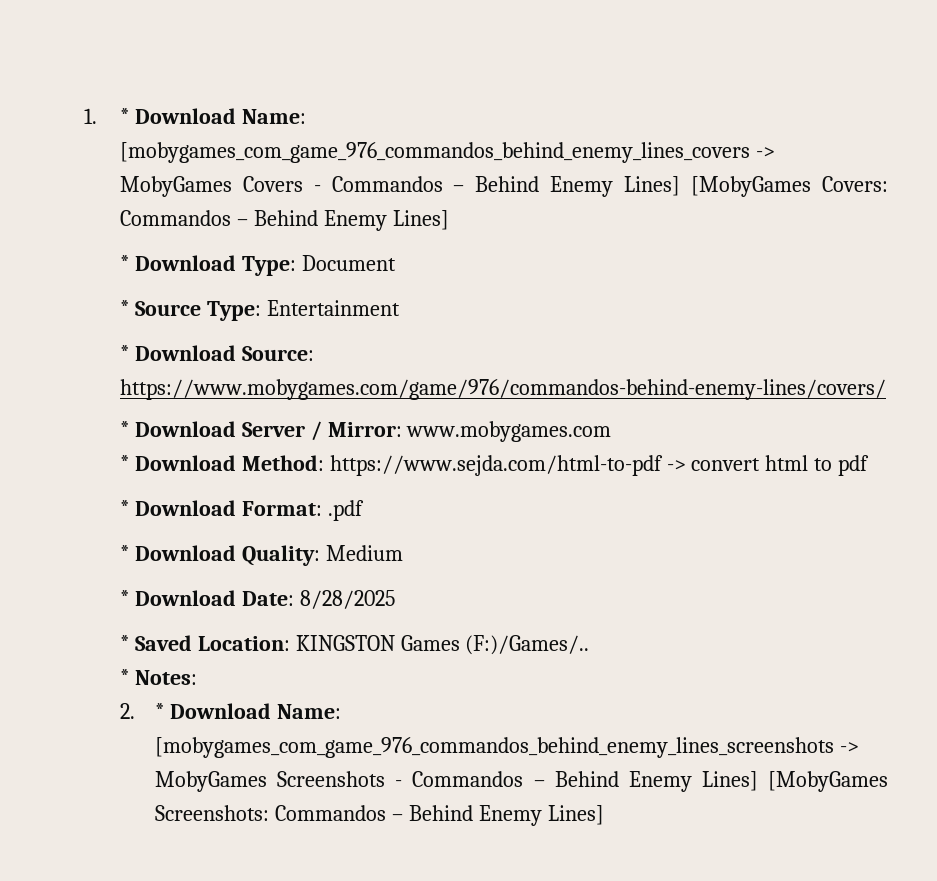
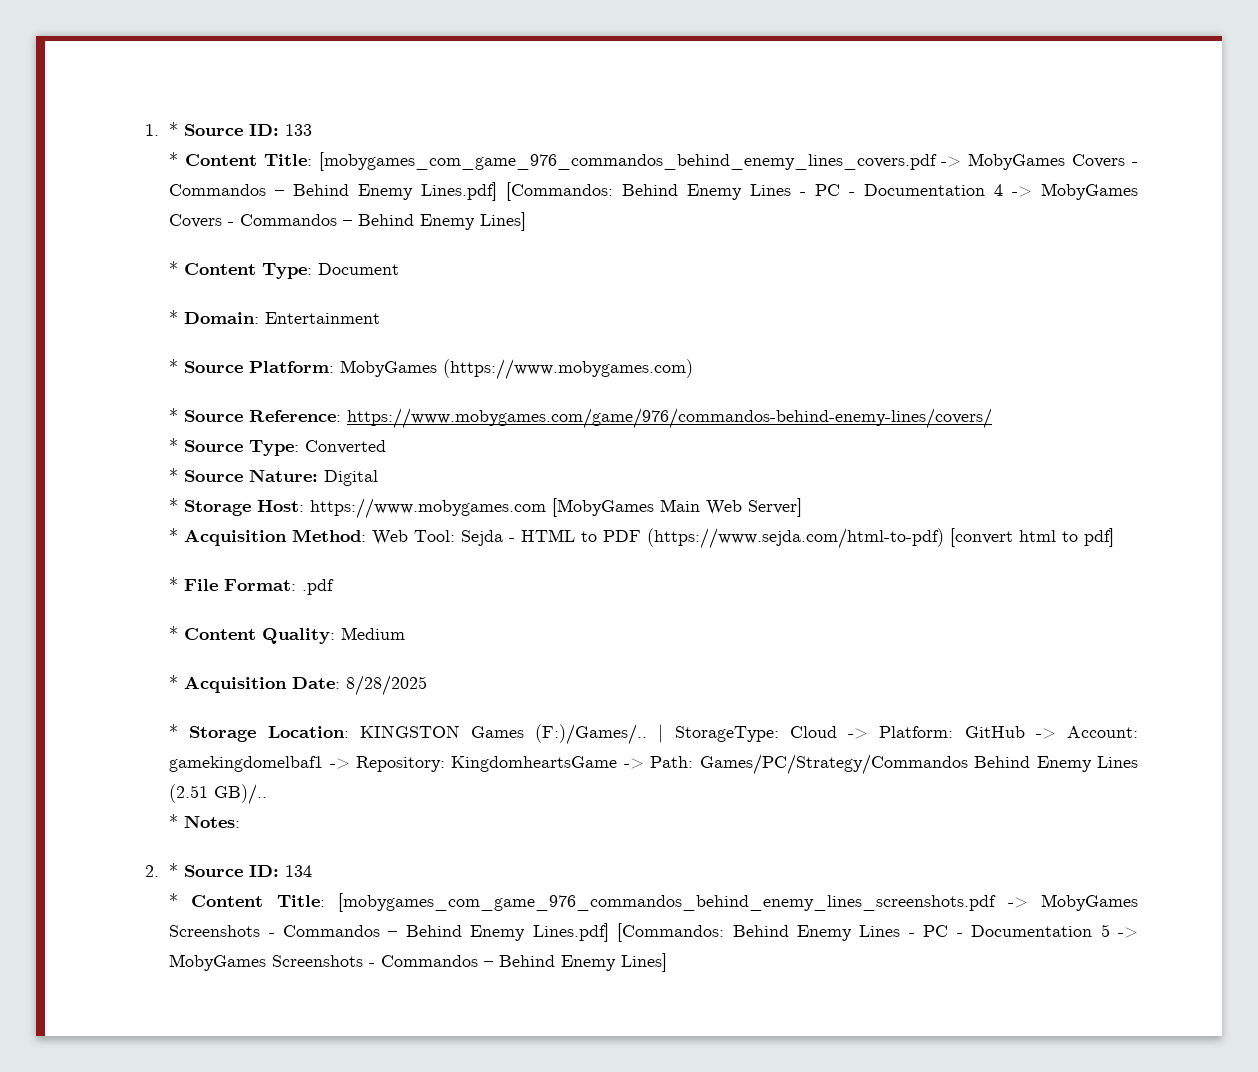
- 1. * Download Name: [mobygames_com_game_976_commandos_behind_enemy_lines_covers -> MobyGames Covers - Commandos – Behind Enemy Lines] [MobyGames Covers: Commandos – Behind Enemy Lines]
- * Download Type: Document
+ 1. * Source ID: 133
+ * Content Title: [mobygames_com_game_976_commandos_behind_enemy_lines_covers.pdf -> MobyGames Covers - Commandos – Behind Enemy Lines.pdf] [Commandos: Behind Enemy Lines - PC - Documentation 4 -> MobyGames Covers - Commandos – Behind Enemy Lines]
+ * Content Type: Document
- * Source Type: Entertainment
+ * Domain: Entertainment
- * Download Source: https://www.mobygames.com/game/976/commandos-behind-enemy-lines/covers/
- * Download Server / Mirror: www.mobygames.com
- * Download Method: https://www.sejda.com/html-to-pdf -> convert html to pdf
- * Download Format: .pdf
+ * Source Platform: MobyGames (https://www.mobygames.com)
+ * Source Reference: https://www.mobygames.com/game/976/commandos-behind-enemy-lines/covers/
+ * Source Type: Converted
+ * Source Nature: Digital
+ * Storage Host: https://www.mobygames.com [MobyGames Main Web Server]
+ * Acquisition Method: Web Tool: Sejda - HTML to PDF (https://www.sejda.com/html-to-pdf) [convert html to pdf]
+ * File Format: .pdf
- * Download Quality: Medium
+ * Content Quality: Medium
- * Download Date: 8/28/2025
+ * Acquisition Date: 8/28/2025
- * Saved Location: KINGSTON Games (F:)/Games/..
+ * Storage Location: KINGSTON Games (F:)/Games/.. | StorageType: Cloud -> Platform: GitHub -> Account: gamekingdomelbaf1 -> Repository: KingdomheartsGame -> Path: Games/PC/Strategy/Commandos Behind Enemy Lines (2.51 GB)/..
  * Notes:
- 2. * Download Name: [mobygames_com_game_976_commandos_behind_enemy_lines_screenshots -> MobyGames Screenshots - Commandos – Behind Enemy Lines] [MobyGames Screenshots: Commandos – Behind Enemy Lines]
+ 2. * Source ID: 134
+ * Content Title: [mobygames_com_game_976_commandos_behind_enemy_lines_screenshots.pdf -> MobyGames Screenshots - Commandos – Behind Enemy Lines.pdf] [Commandos: Behind Enemy Lines - PC - Documentation 5 -> MobyGames Screenshots - Commandos – Behind Enemy Lines]

